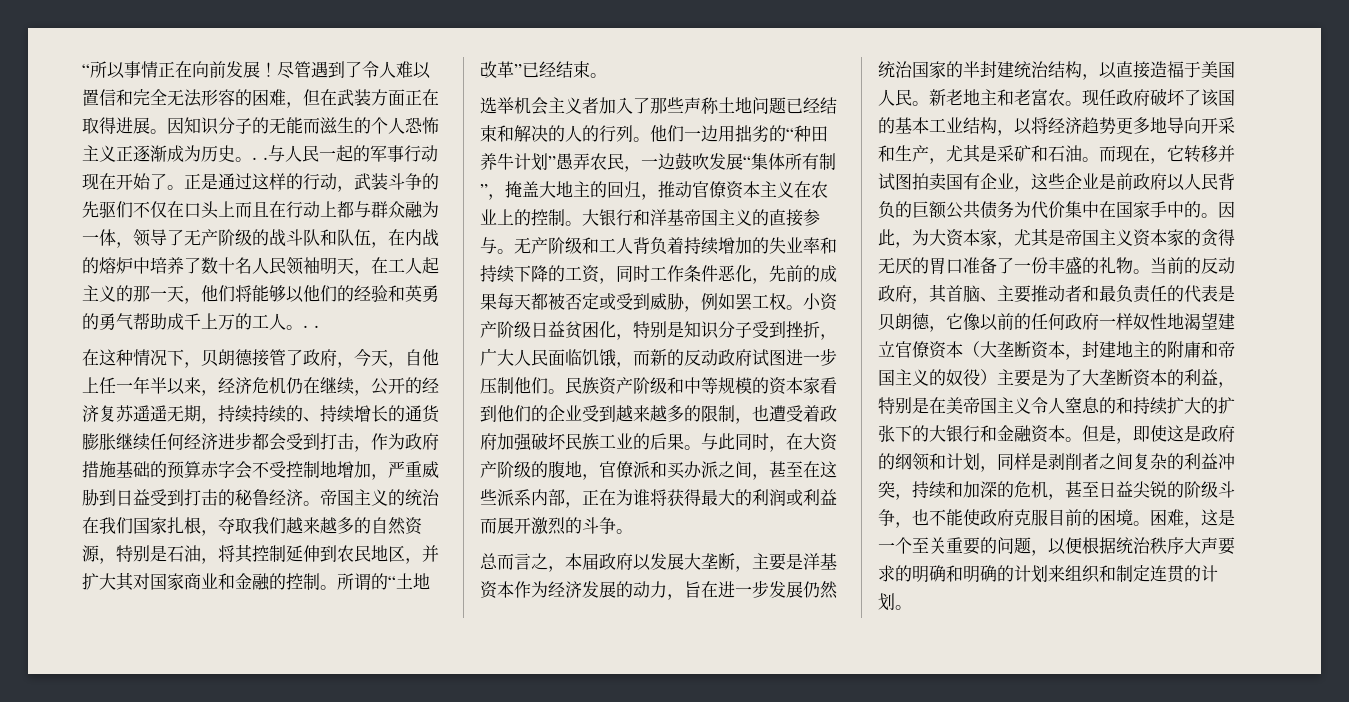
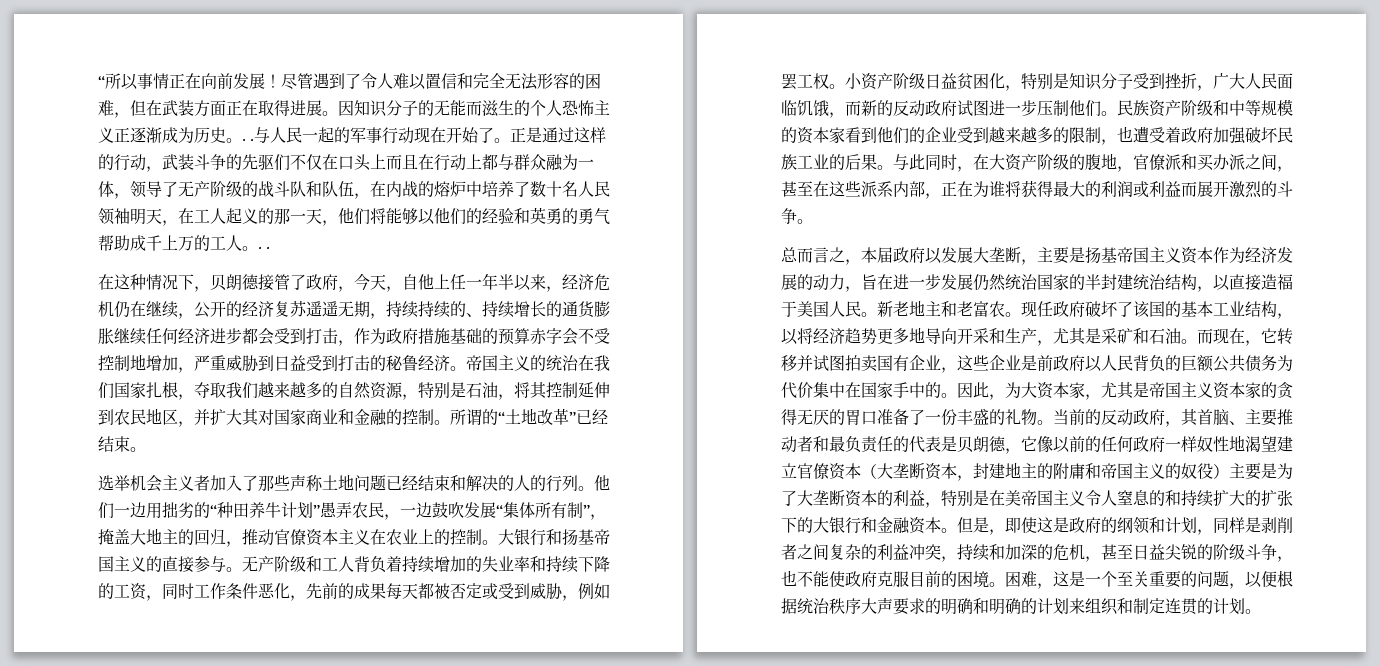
- 正是通过这样的行动，武装斗争的先驱们不仅在口头上而且在行动上都与群众融为一体，领导了无产阶级的战斗队和队伍，在内战的熔炉中培养了数十名人民领袖明天，在工人起主义的那一天，他们将能够以他们的经验和英勇的勇气帮助成千上万的工人。. .
+ 正是通过这样的行动，武装斗争的先驱们不仅在口头上而且在行动上都与群众融为一体，领导了无产阶级的战斗队和队伍，在内战的熔炉中培养了数十名人民领袖明天，在工人起义的那一天，他们将能够以他们的经验和英勇的勇气帮助成千上万的工人。. .
- 大银行和洋基帝国主义的直接参与。
+ 大银行和扬基帝国主义的直接参与。
- 总而言之，本届政府以发展大垄断，主要是洋基资本作为经济发展的动力，旨在进一步发展仍然统治国家的半封建统治结构，以直接造福于美国人民。
+ 总而言之，本届政府以发展大垄断，主要是扬基帝国主义资本作为经济发展的动力，旨在进一步发展仍然统治国家的半封建统治结构，以直接造福于美国人民。

